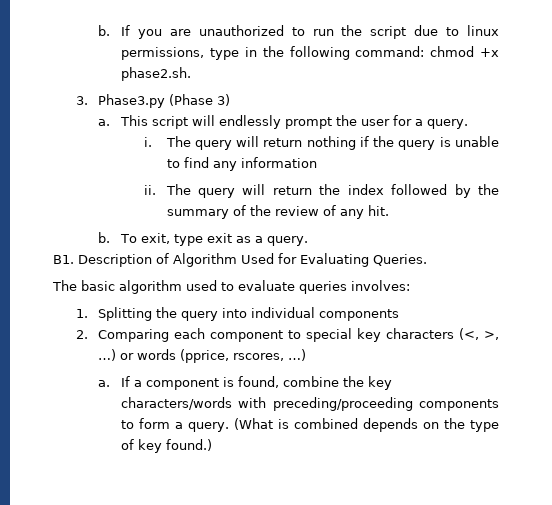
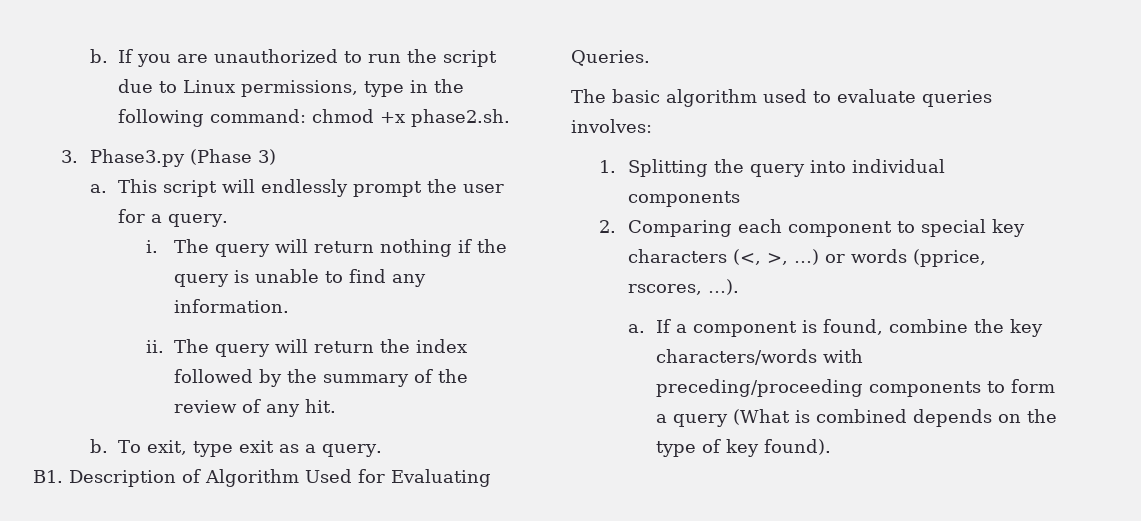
- If you are unauthorized to run the script due to linux permissions, type in the following command: chmod +x phase2.sh.
+ If you are unauthorized to run the script due to Linux permissions, type in the following command: chmod +x phase2.sh.
- The query will return nothing if the query is unable to find any information
+ The query will return nothing if the query is unable to find any information.
- 2. Comparing each component to special key characters (<, >, …) or words (pprice, rscores, …)
+ 2. Comparing each component to special key characters (<, >, …) or words (pprice, rscores, …).
- If a component is found, combine the key characters/words with preceding/proceeding components to form a query. (What is combined depends on the type of key found.)
+ If a component is found, combine the key characters/words with preceding/proceeding components to form a query (What is combined depends on the type of key found).

